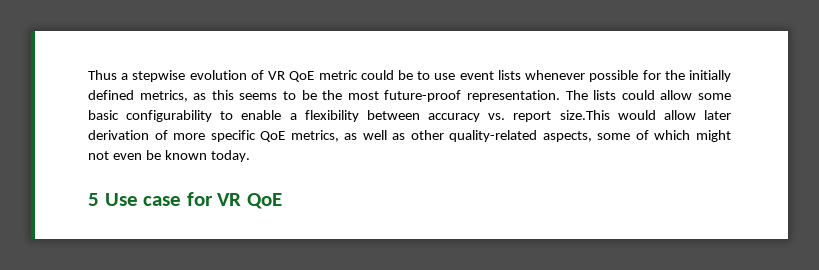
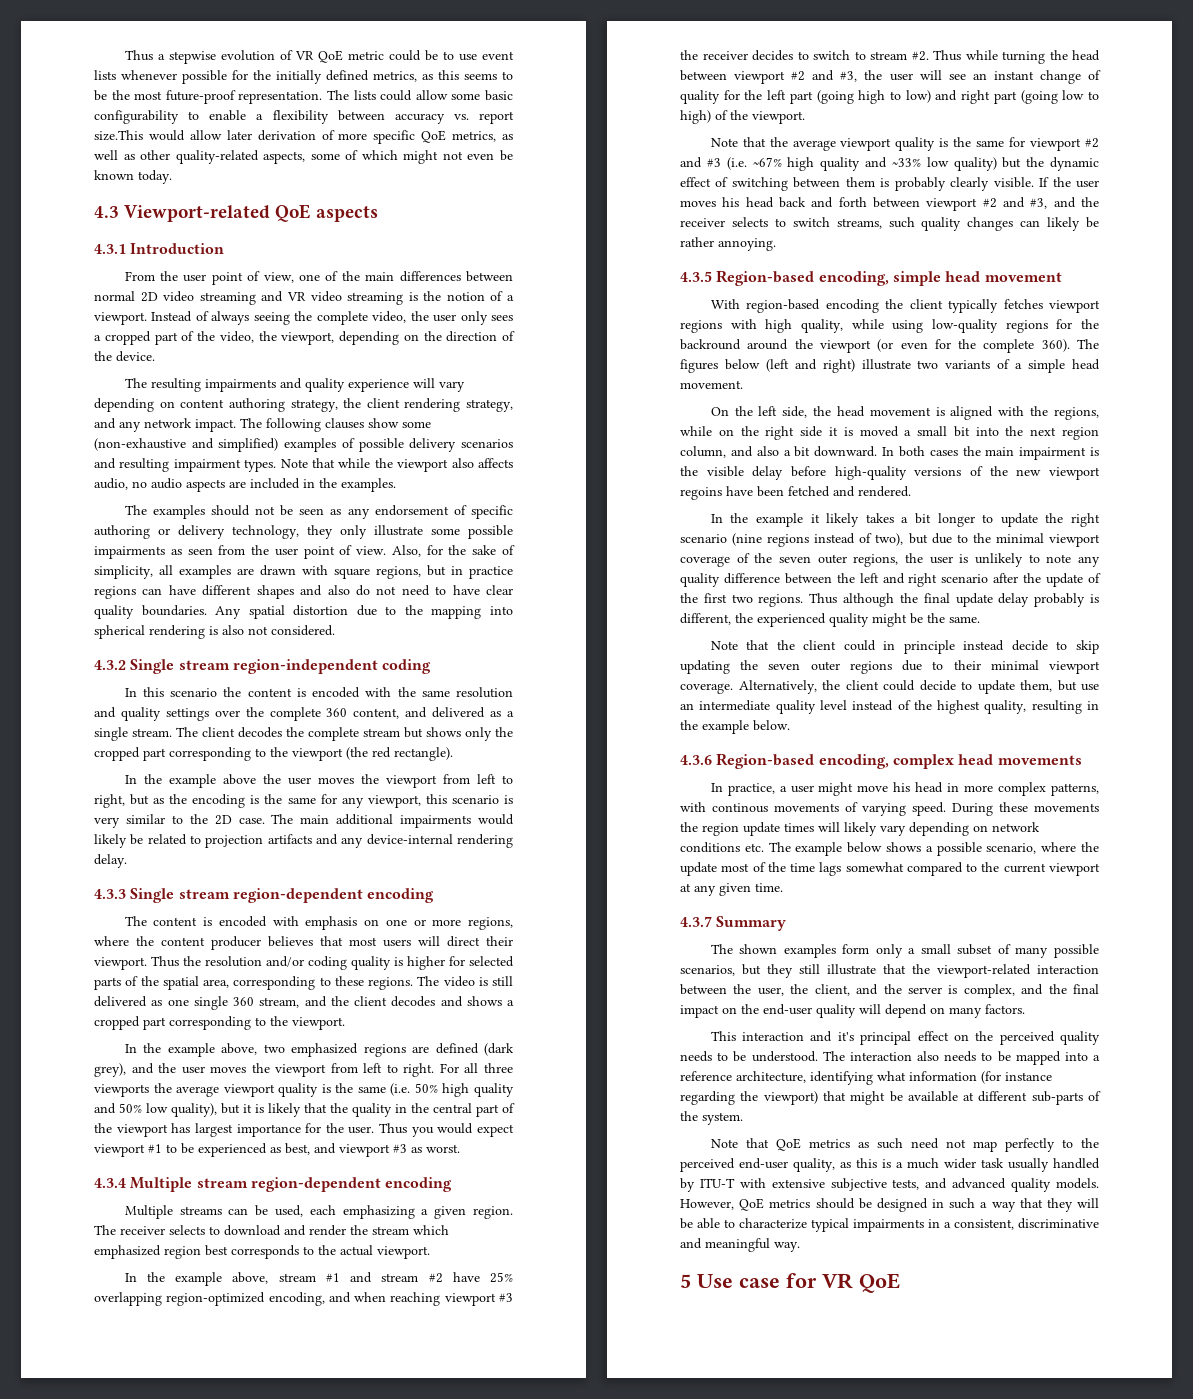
+ 4.3 Viewport-related QoE aspects
+ 4.3.1 Introduction
+ From the user point of view, one of the main differences between normal 2D video streaming and VR video streaming is the notion of a viewport. Instead of always seeing the complete video, the user only sees a cropped part of the video, the viewport, depending on the direction of the device.
+ The resulting impairments and quality experience will vary depending on content authoring strategy, the client rendering strategy, and any network impact. The following clauses show some (non-exhaustive and simplified) examples of possible delivery scenarios and resulting impairment types. Note that while the viewport also affects audio, no audio aspects are included in the examples.
+ The examples should not be seen as any endorsement of specific authoring or delivery technology, they only illustrate some possible impairments as seen from the user point of view. Also, for the sake of simplicity, all examples are drawn with square regions, but in practice regions can have different shapes and also do not need to have clear quality boundaries. Any spatial distortion due to the mapping into spherical rendering is also not considered.
+ 4.3.2 Single stream region-independent coding
+ In this scenario the content is encoded with the same resolution and quality settings over the complete 360 content, and delivered as a single stream. The client decodes the complete stream but shows only the cropped part corresponding to the viewport (the red rectangle).
+ In the example above the user moves the viewport from left to right, but as the encoding is the same for any viewport, this scenario is very similar to the 2D case. The main additional impairments would likely be related to projection artifacts and any device-internal rendering delay.
+ 4.3.3 Single stream region-dependent encoding
+ The content is encoded with emphasis on one or more regions, where the content producer believes that most users will direct their viewport. Thus the resolution and/or coding quality is higher for selected parts of the spatial area, corresponding to these regions. The video is still delivered as one single 360 stream, and the client decodes and shows a cropped part corresponding to the viewport.
+ In the example above, two emphasized regions are defined (dark grey), and the user moves the viewport from left to right. For all three viewports the average viewport quality is the same (i.e. 50% high quality and 50% low quality), but it is likely that the quality in the central part of the viewport has largest importance for the user. Thus you would expect viewport #1 to be experienced as best, and viewport #3 as worst.
+ 4.3.4 Multiple stream region-dependent encoding
+ Multiple streams can be used, each emphasizing a given region. The receiver selects to download and render the stream which emphasized region best corresponds to the actual viewport.
+ In the example above, stream #1 and stream #2 have 25% overlapping region-optimized encoding, and when reaching viewport #3 the receiver decides to switch to stream #2. Thus while turning the head between viewport #2 and #3, the user will see an instant change of quality for the left part (going high to low) and right part (going low to high) of the viewport.
+ Note that the average viewport quality is the same for viewport #2 and #3 (i.e. ~67% high quality and ~33% low quality) but the dynamic effect of switching between them is probably clearly visible. If the user moves his head back and forth between viewport #2 and #3, and the receiver selects to switch streams, such quality changes can likely be rather annoying.
+ 4.3.5 Region-based encoding, simple head movement
+ With region-based encoding the client typically fetches viewport regions with high quality, while using low-quality regions for the backround around the viewport (or even for the complete 360). The figures below (left and right) illustrate two variants of a simple head movement.
+ On the left side, the head movement is aligned with the regions, while on the right side it is moved a small bit into the next region column, and also a bit downward. In both cases the main impairment is the visible delay before high-quality versions of the new viewport regoins have been fetched and rendered.
+ In the example it likely takes a bit longer to update the right scenario (nine regions instead of two), but due to the minimal viewport coverage of the seven outer regions, the user is unlikely to note any quality difference between the left and right scenario after the update of the first two regions. Thus although the final update delay probably is different, the experienced quality might be the same.
+ Note that the client could in principle instead decide to skip updating the seven outer regions due to their minimal viewport coverage. Alternatively, the client could decide to update them, but use an intermediate quality level instead of the highest quality, resulting in the example below.
+ 4.3.6 Region-based encoding, complex head movements
+ In practice, a user might move his head in more complex patterns, with continous movements of varying speed. During these movements the region update times will likely vary depending on network conditions etc. The example below shows a possible scenario, where the update most of the time lags somewhat compared to the current viewport at any given time.
+ 4.3.7 Summary
+ The shown examples form only a small subset of many possible scenarios, but they still illustrate that the viewport-related interaction between the user, the client, and the server is complex, and the final impact on the end-user quality will depend on many factors.
+ This interaction and it's principal effect on the perceived quality needs to be understood. The interaction also needs to be mapped into a reference architecture, identifying what information (for instance regarding the viewport) that might be available at different sub-parts of the system.
+ Note that QoE metrics as such need not map perfectly to the perceived end-user quality, as this is a much wider task usually handled by ITU-T with extensive subjective tests, and advanced quality models. However, QoE metrics should be designed in such a way that they will be able to characterize typical impairments in a consistent, discriminative and meaningful way.

